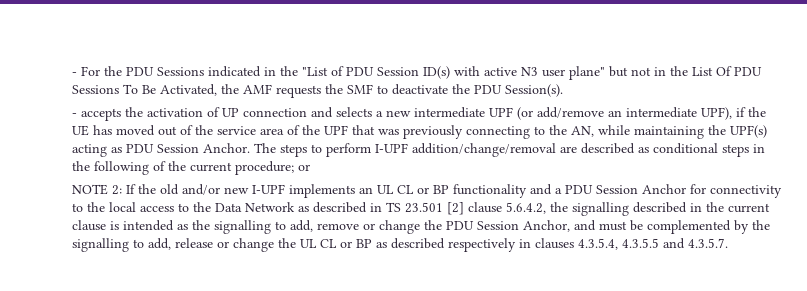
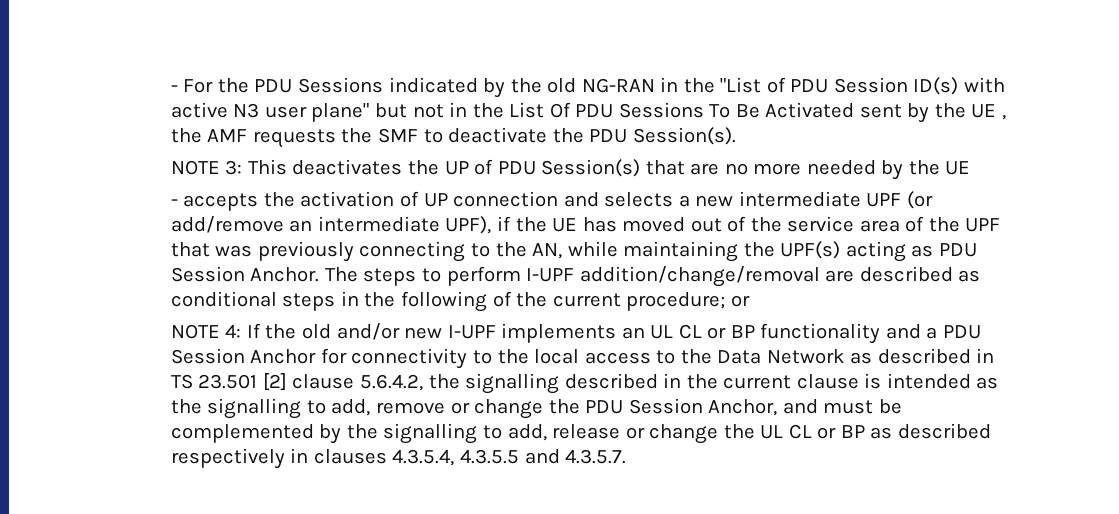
- - For the PDU Sessions indicated in the "List of PDU Session ID(s) with active N3 user plane" but not in the List Of PDU Sessions To Be Activated, the AMF requests the SMF to deactivate the PDU Session(s).
+ - For the PDU Sessions indicated by the old NG-RAN in the "List of PDU Session ID(s) with active N3 user plane" but not in the List Of PDU Sessions To Be Activated sent by the UE , the AMF requests the SMF to deactivate the PDU Session(s).
+ NOTE 3: This deactivates the UP of PDU Session(s) that are no more needed by the UE
- NOTE 2:
+ NOTE 4:

